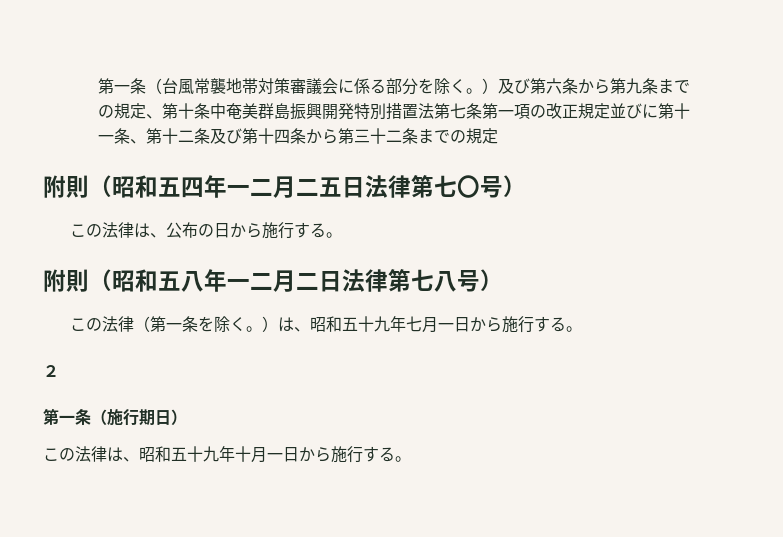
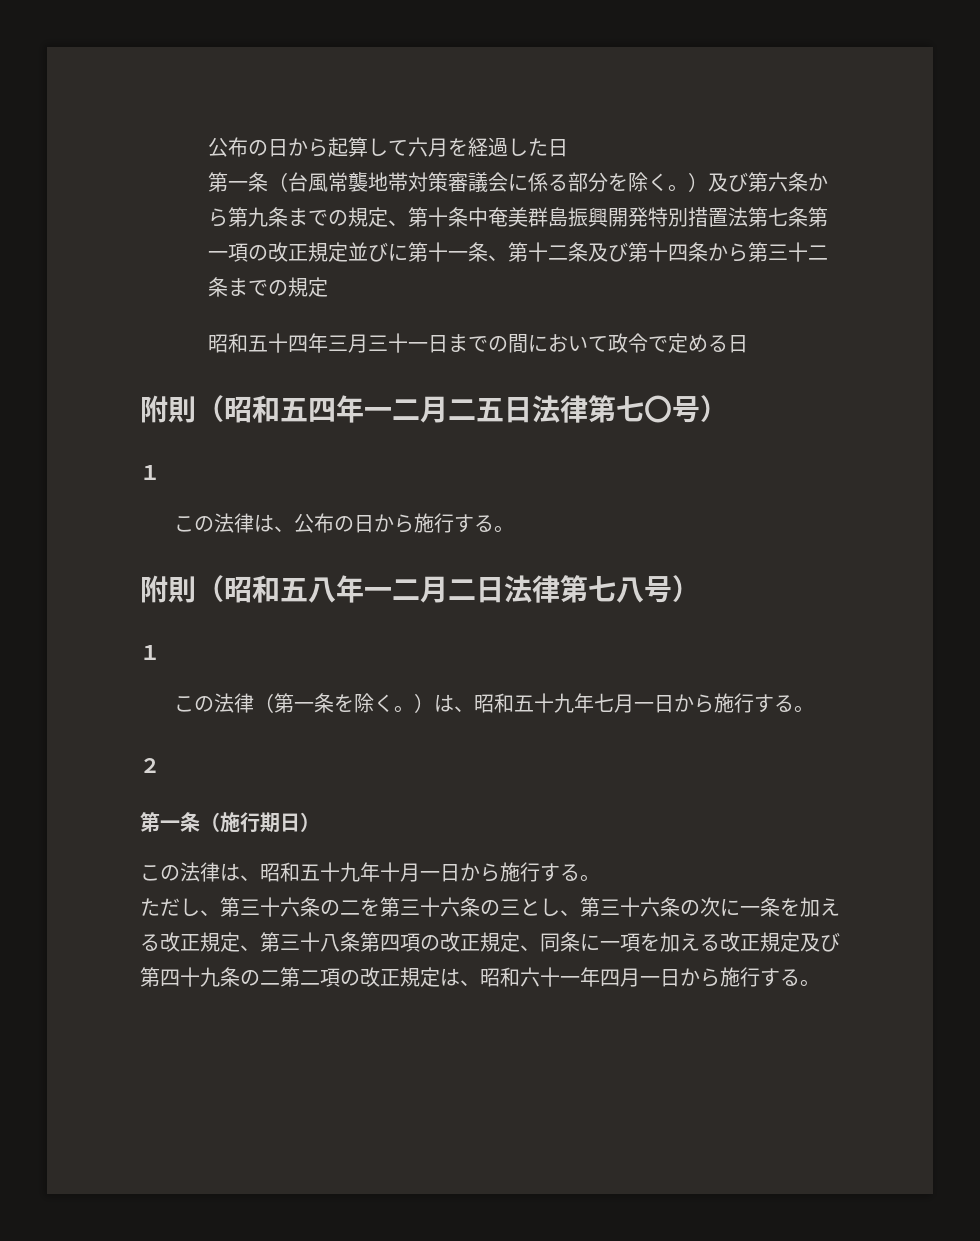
+ 公布の日から起算して六月を経過した日
+ 昭和五十四年三月三十一日までの間において政令で定める日
  附則（昭和五四年一二月二五日法律第七〇号）
+ １
  附則（昭和五八年一二月二日法律第七八号）
+ １
+ ただし、第三十六条の二を第三十六条の三とし、第三十六条の次に一条を加える改正規定、第三十八条第四項の改正規定、同条に一項を加える改正規定及び第四十九条の二第二項の改正規定は、昭和六十一年四月一日から施行する。

